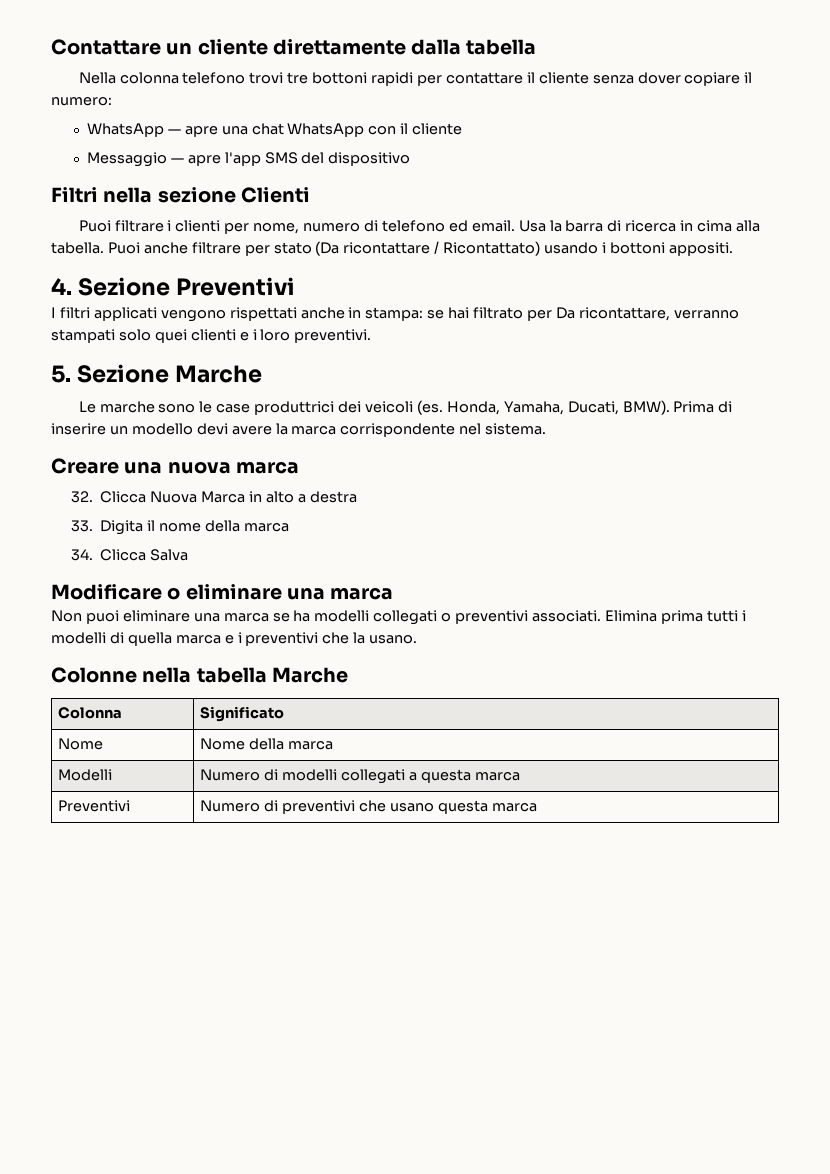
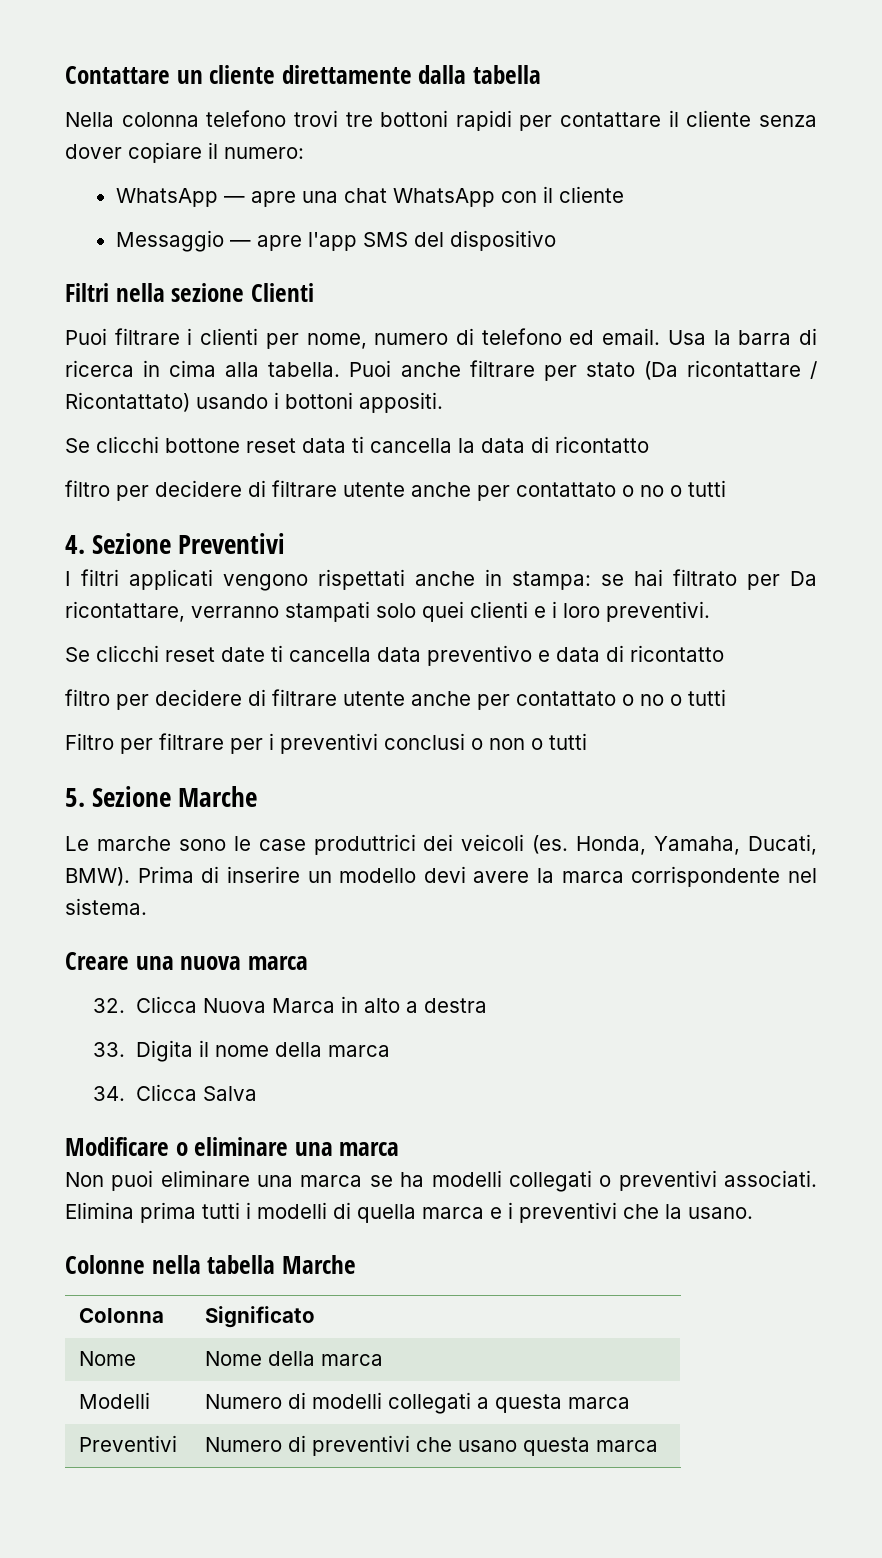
+ Se clicchi bottone reset data ti cancella la data di ricontatto
+ filtro per decidere di filtrare utente anche per contattato o no o tutti
+ Se clicchi reset date ti cancella data preventivo e data di ricontatto
+ filtro per decidere di filtrare utente anche per contattato o no o tutti
+ Filtro per filtrare per i preventivi conclusi o non o tutti

